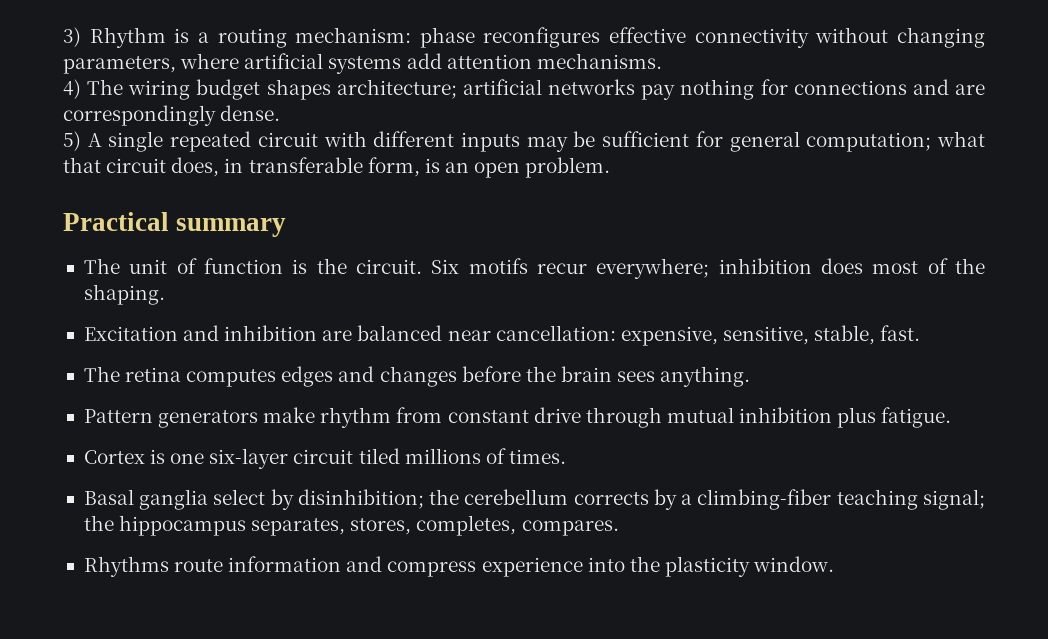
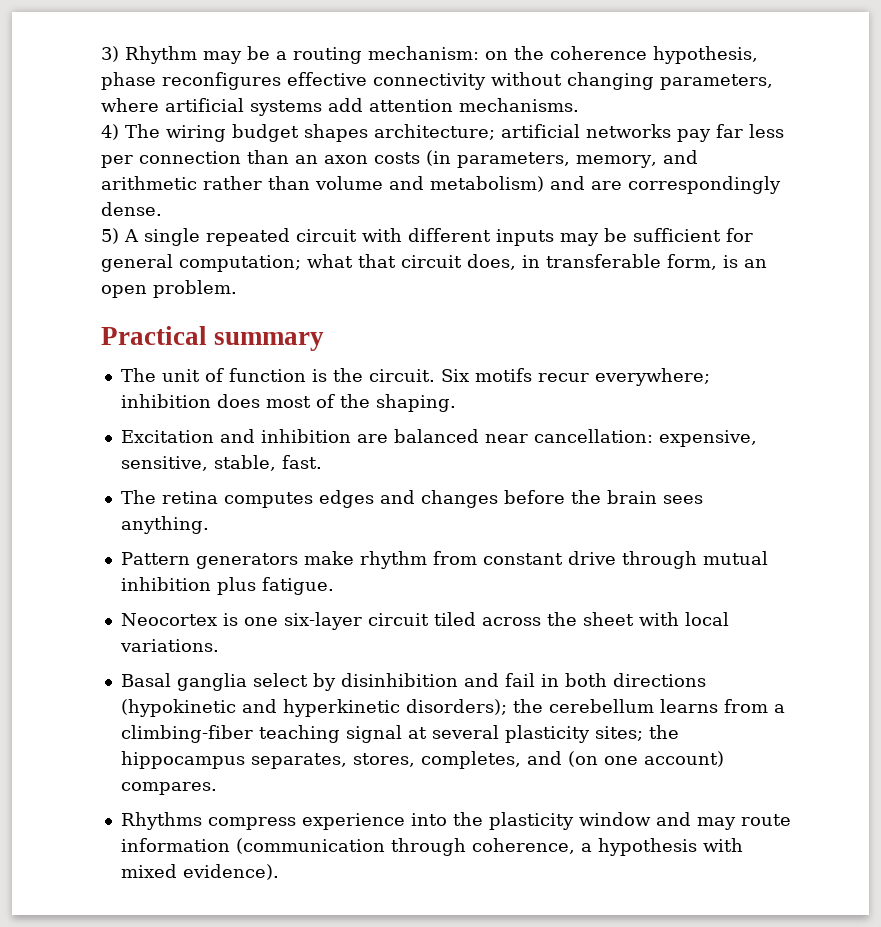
- 3) Rhythm is a routing mechanism: phase reconfigures effective connectivity without changing parameters, where artificial systems add attention mechanisms.
+ 3) Rhythm may be a routing mechanism: on the coherence hypothesis, phase reconfigures effective connectivity without changing parameters, where artificial systems add attention mechanisms.
- 4) The wiring budget shapes architecture; artificial networks pay nothing for connections and are correspondingly dense.
+ 4) The wiring budget shapes architecture; artificial networks pay far less per connection than an axon costs (in parameters, memory, and arithmetic rather than volume and metabolism) and are correspondingly dense.
- Cortex is one six-layer circuit tiled millions of times.
- Basal ganglia select by disinhibition; the cerebellum corrects by a climbing-fiber teaching signal; the hippocampus separates, stores, completes, compares.
+ Neocortex is one six-layer circuit tiled across the sheet with local variations.
+ Basal ganglia select by disinhibition and fail in both directions (hypokinetic and hyperkinetic disorders); the cerebellum learns from a climbing-fiber teaching signal at several plasticity sites; the hippocampus separates, stores, completes, and (on one account) compares.
- Rhythms route information and compress experience into the plasticity window.
+ Rhythms compress experience into the plasticity window and may route information (communication through coherence, a hypothesis with mixed evidence).

